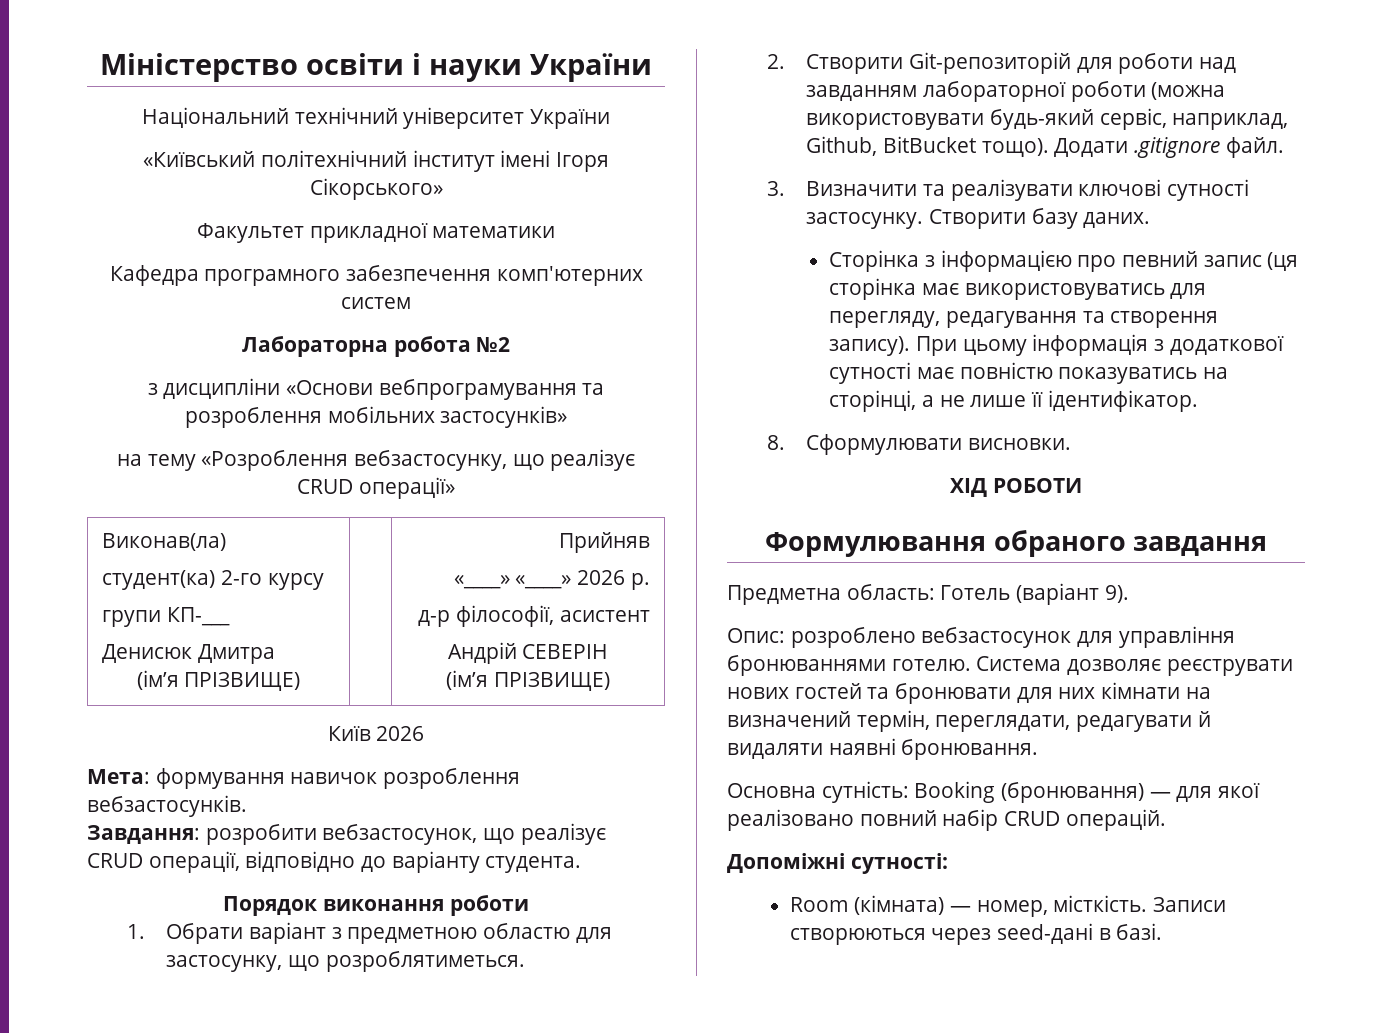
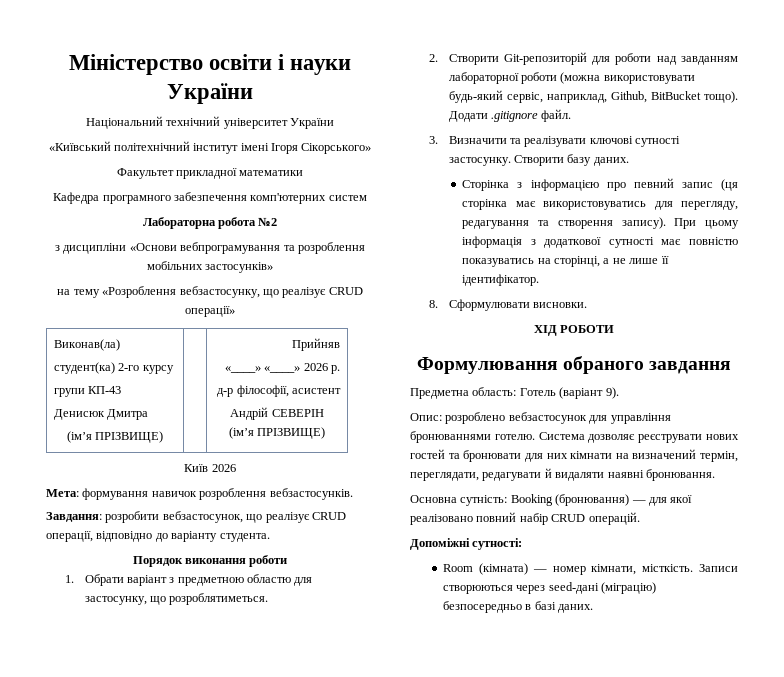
  Виконав(ла)
  студент(ка) 2-го курсу
- групи КП-___
+ групи КП-43
- Room (кімната) — номер, місткість.
+ Room (кімната) — номер кімнати, місткість.
- Записи створюються через seed-дані в базі.
+ Записи створюються через seed-дані (міграцію) безпосередньо в базі даних.

